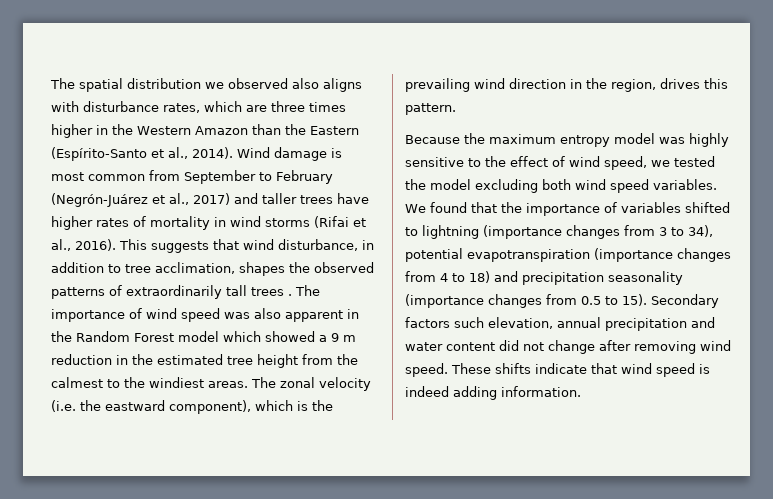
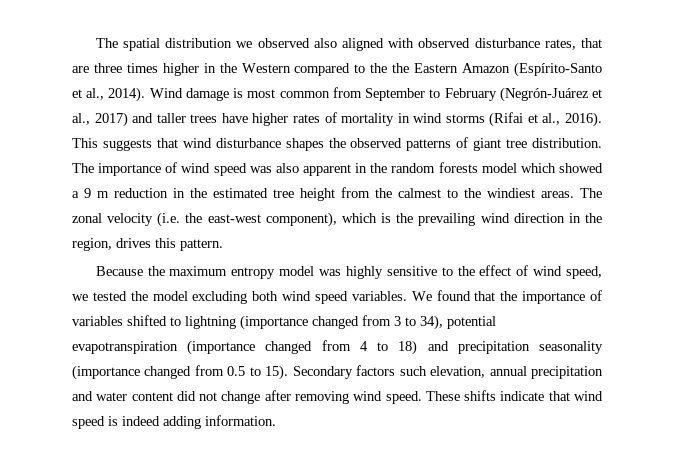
- The spatial distribution we observed also aligns with disturbance rates, which are three times higher in the Western Amazon than the Eastern (Espírito-Santo et al., 2014).
+ The spatial distribution we observed also aligned with observed disturbance rates, that are three times higher in the Western compared to the the Eastern Amazon (Espírito-Santo et al., 2014).
- This suggests that wind disturbance, in addition to tree acclimation, shapes the observed patterns of extraordinarily tall trees .
+ This suggests that wind disturbance shapes the observed patterns of giant tree distribution.
- The importance of wind speed was also apparent in the Random Forest model which showed a 9 m reduction in the estimated tree height from the calmest to the windiest areas.
+ The importance of wind speed was also apparent in the random forests model which showed a 9 m reduction in the estimated tree height from the calmest to the windiest areas.
- The zonal velocity (i.e. the eastward component), which is the prevailing wind direction in the region, drives this pattern.
+ The zonal velocity (i.e. the east-west component), which is the prevailing wind direction in the region, drives this pattern.
- We found that the importance of variables shifted to lightning (importance changes from 3 to 34), potential evapotranspiration (importance changes from 4 to 18) and precipitation seasonality (importance changes from 0.5 to 15).
+ We found that the importance of variables shifted to lightning (importance changed from 3 to 34), potential evapotranspiration (importance changed from 4 to 18) and precipitation seasonality (importance changed from 0.5 to 15).

